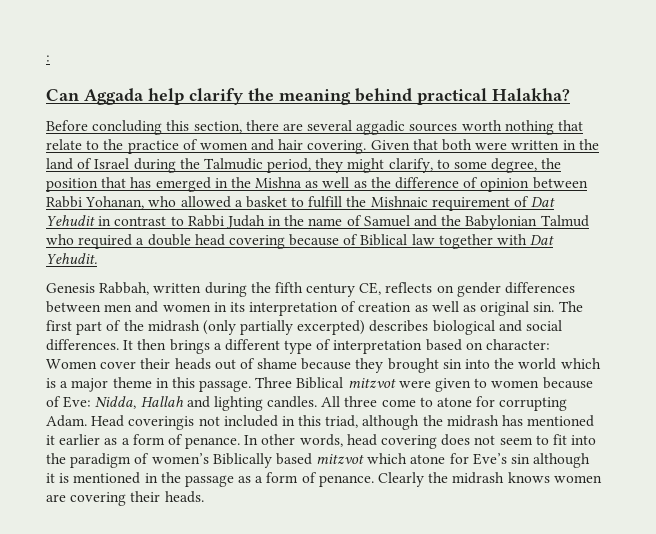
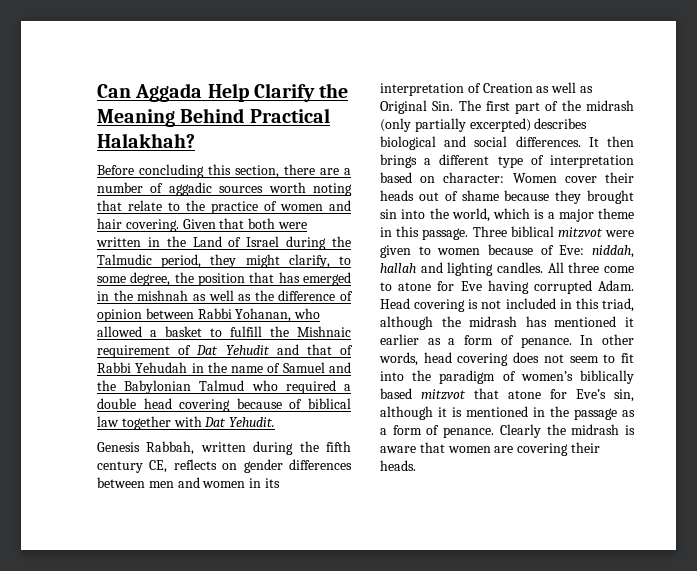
- :
- Can Aggada help clarify the meaning behind practical Halakha?
+ Can Aggada Help Clarify the Meaning Behind Practical Halakhah?
- Before concluding this section, there are several aggadic sources worth nothing that relate to the practice of women and hair covering.
+ Before concluding this section, there are a number of aggadic sources worth noting that relate to the practice of women and hair covering.
- Given that both were written in the land of Israel during the Talmudic period, they might clarify, to some degree, the position that has emerged in the Mishna as well as the difference of opinion between Rabbi Yohanan, who allowed a basket to fulfill the Mishnaic requirement of Dat Yehudit in contrast to Rabbi Judah in the name of Samuel and the Babylonian Talmud who required a double head covering because of Biblical law together with Dat Yehudit.
+ Given that both were written in the Land of Israel during the Talmudic period, they might clarify, to some degree, the position that has emerged in the mishnah as well as the difference of opinion between Rabbi Yohanan, who allowed a basket to fulfill the Mishnaic requirement of Dat Yehudit and that of Rabbi Yehudah in the name of Samuel and the Babylonian Talmud who required a double head covering because of biblical law together with Dat Yehudit.
- Genesis Rabbah, written during the fifth century CE, reflects on gender differences between men and women in its interpretation of creation as well as original sin. The first part of the midrash (only partially excerpted) describes biological and social differences.
+ Genesis Rabbah, written during the fifth century CE, reflects on gender differences between men and women in its interpretation of Creation as well as Original Sin. The first part of the midrash (only partially excerpted) describes biological and social differences.
- It then brings a different type of interpretation based on character: Women cover their heads out of shame because they brought sin into the world which is a major theme in this passage.
+ It then brings a different type of interpretation based on character: Women cover their heads out of shame because they brought sin into the world, which is a major theme in this passage.
- Three Biblical mitzvot were given to women because of Eve: Nidda, Hallah and lighting candles.
+ Three biblical mitzvot were given to women because of Eve: niddah, hallah and lighting candles.
- All three come to atone for corrupting Adam. Head coveringis not included in this triad, although the midrash has mentioned it earlier as a form of penance.
+ All three come to atone for Eve having corrupted Adam. Head covering is not included in this triad, although the midrash has mentioned it earlier as a form of penance.
- In other words, head covering does not seem to fit into the paradigm of women’s Biblically based mitzvot which atone for Eve’s sin although it is mentioned in the passage as a form of penance.
+ In other words, head covering does not seem to fit into the paradigm of women’s biblically based mitzvot that atone for Eve’s sin, although it is mentioned in the passage as a form of penance.
- Clearly the midrash knows women are covering their heads.
+ Clearly the midrash is aware that women are covering their heads.

